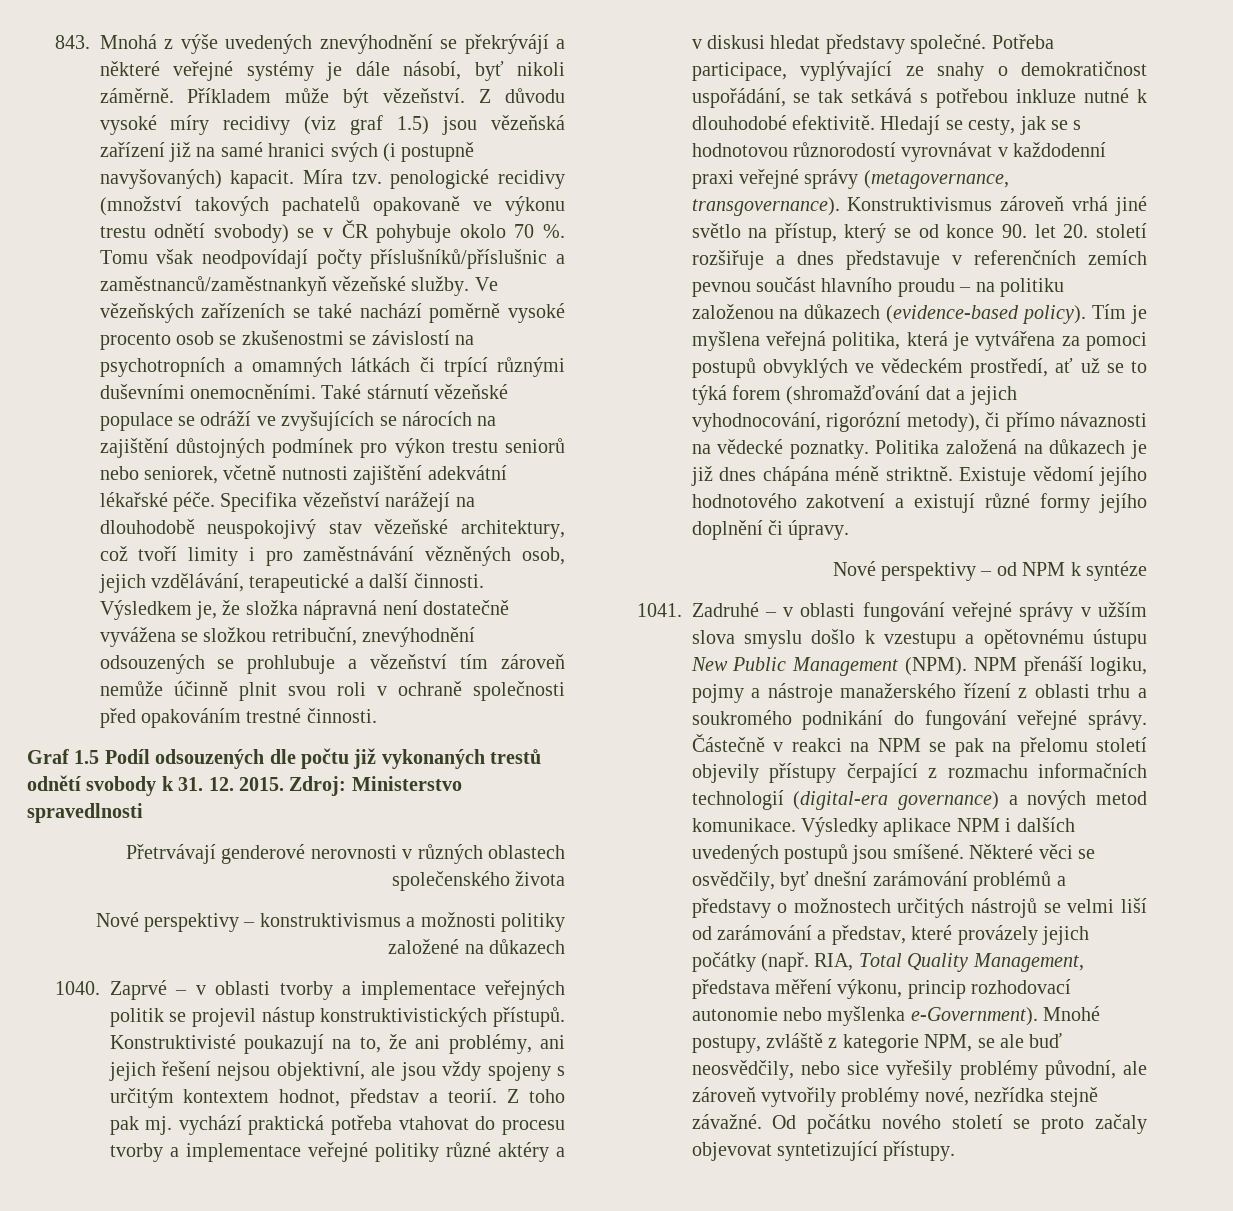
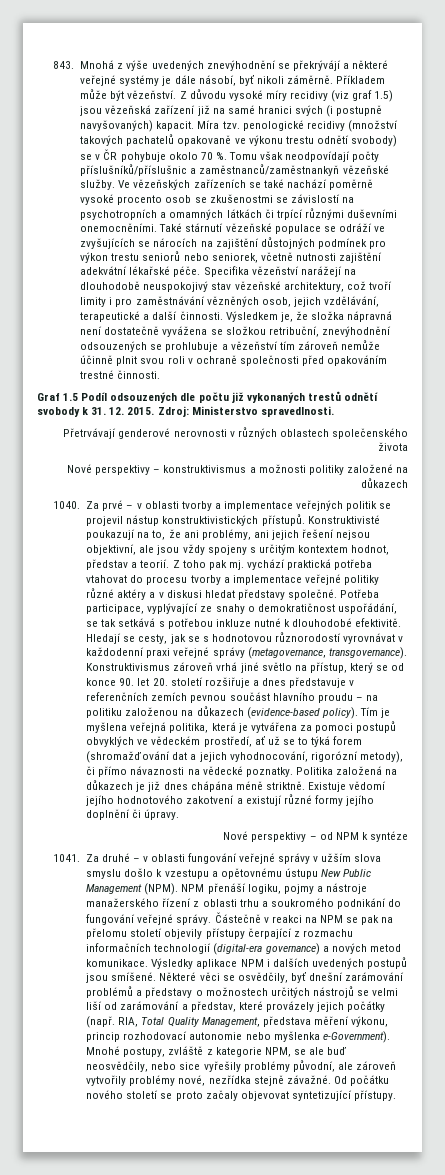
- Zdroj: Ministerstvo spravedlnosti
+ Zdroj: Ministerstvo spravedlnosti.
- Zaprvé – v oblasti tvorby a implementace veřejných politik se projevil nástup konstruktivistických přístupů.
+ Za prvé – v oblasti tvorby a implementace veřejných politik se projevil nástup konstruktivistických přístupů.
- Zadruhé – v oblasti fungování veřejné správy v užším slova smyslu došlo k vzestupu a opětovnému ústupu New Public Management (NPM).
+ Za druhé – v oblasti fungování veřejné správy v užším slova smyslu došlo k vzestupu a opětovnému ústupu New Public Management (NPM).

